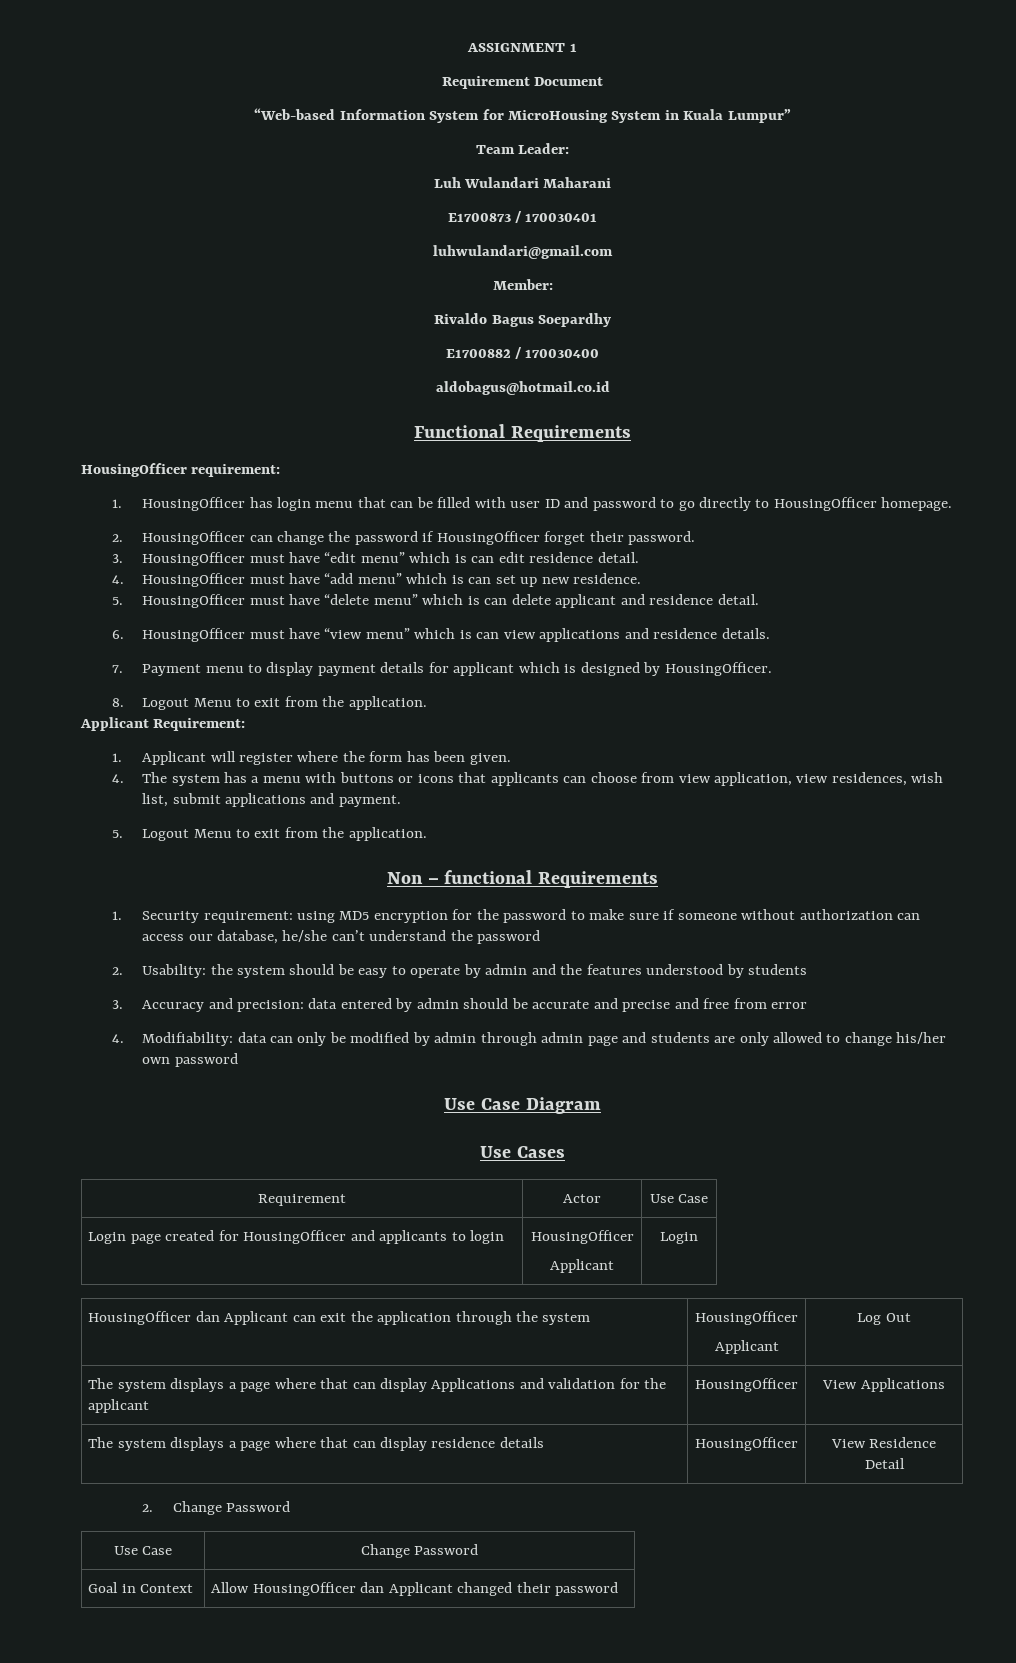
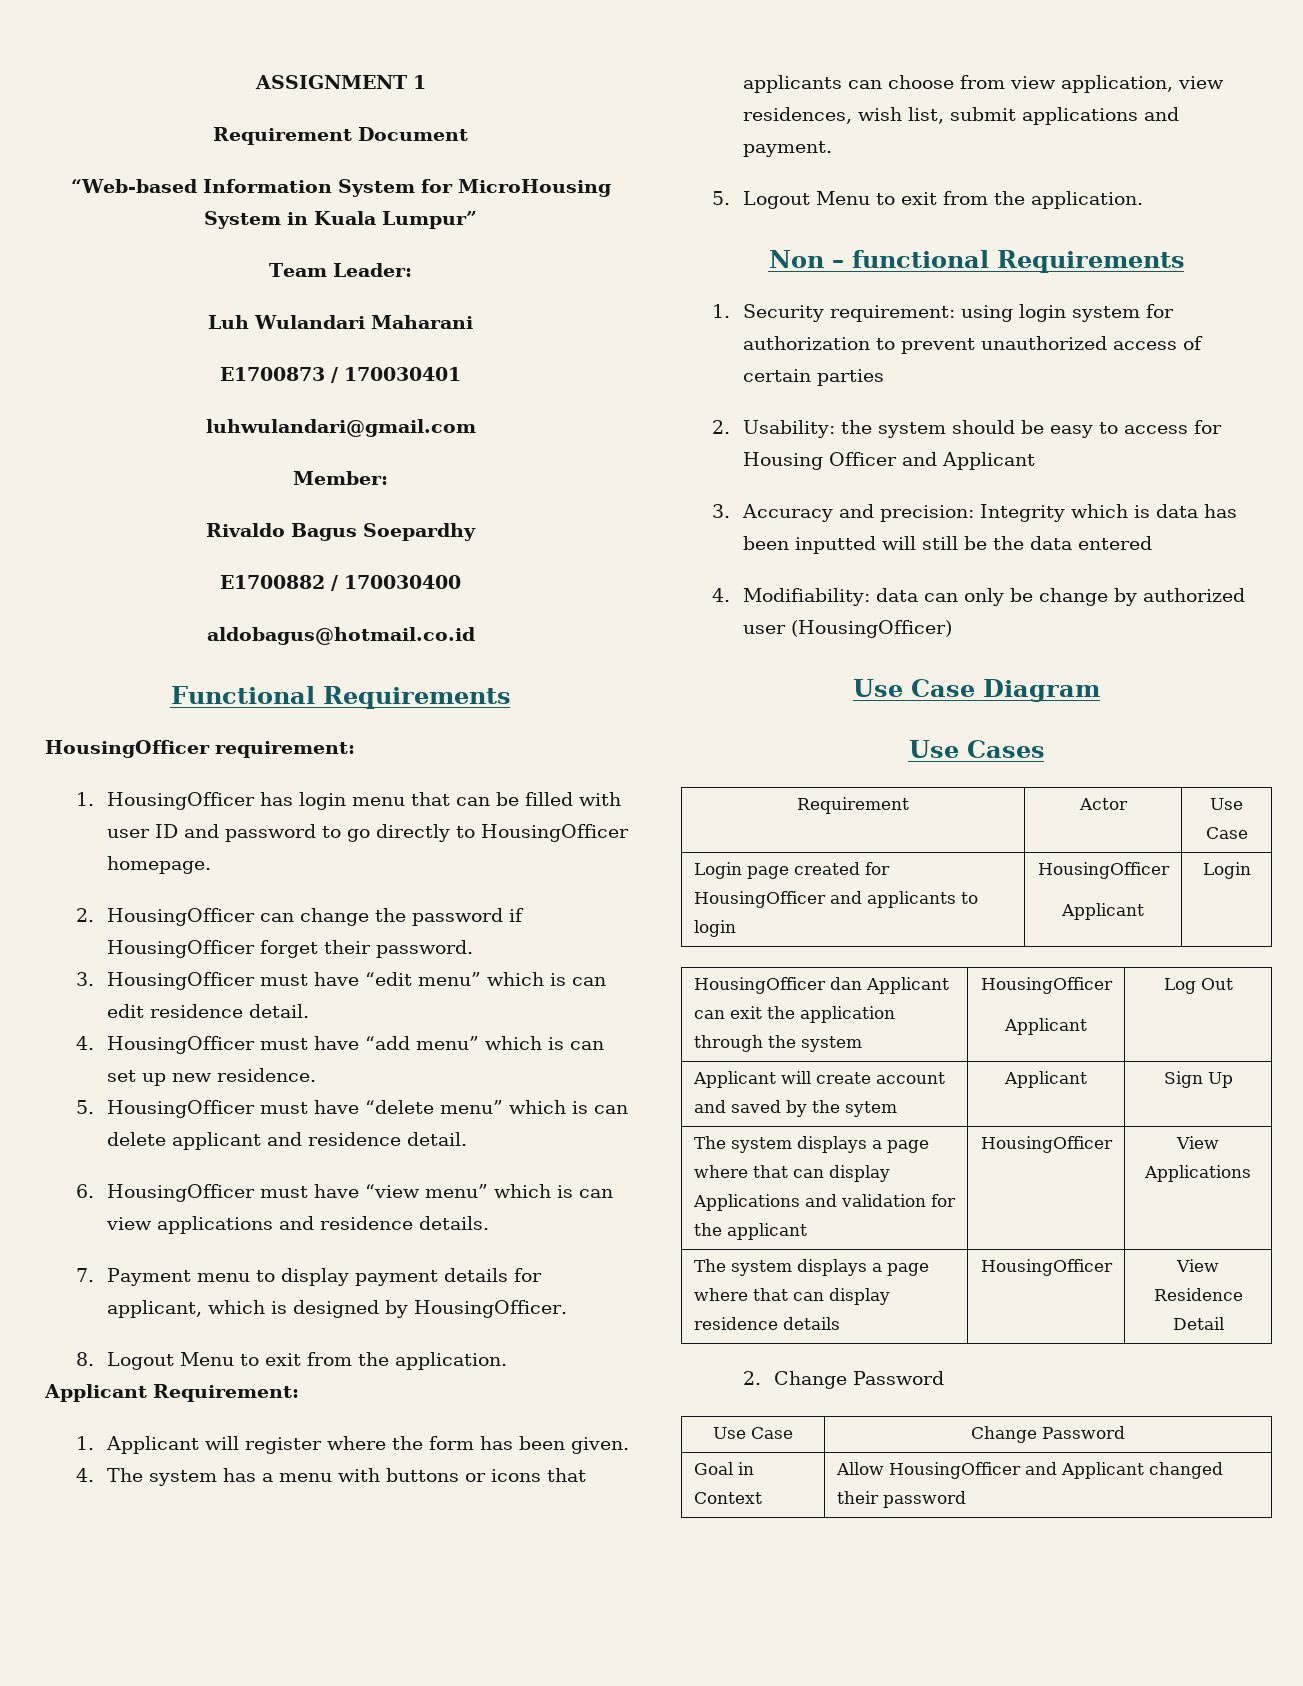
- 7. Payment menu to display payment details for applicant which is designed by HousingOfficer.
+ 7. Payment menu to display payment details for applicant, which is designed by HousingOfficer.
- 1. Security requirement: using MD5 encryption for the password to make sure if someone without authorization can access our database, he/she can’t understand the password
+ 1. Security requirement: using login system for authorization to prevent unauthorized access of certain parties
- 2. Usability: the system should be easy to operate by admin and the features understood by students
- 3. Accuracy and precision: data entered by admin should be accurate and precise and free from error
+ 2. Usability: the system should be easy to access for Housing Officer and Applicant
+ 3. Accuracy and precision: Integrity which is data has been inputted will still be the data entered
- 4. Modifiability: data can only be modified by admin through admin page and students are only allowed to change his/her own password
+ 4. Modifiability: data can only be change by authorized user (HousingOfficer)
+ Applicant will create account and saved by the sytem | Applicant | Sign Up
- Goal in Context | Allow HousingOfficer dan Applicant changed their password
+ Goal in Context | Allow HousingOfficer and Applicant changed their password

